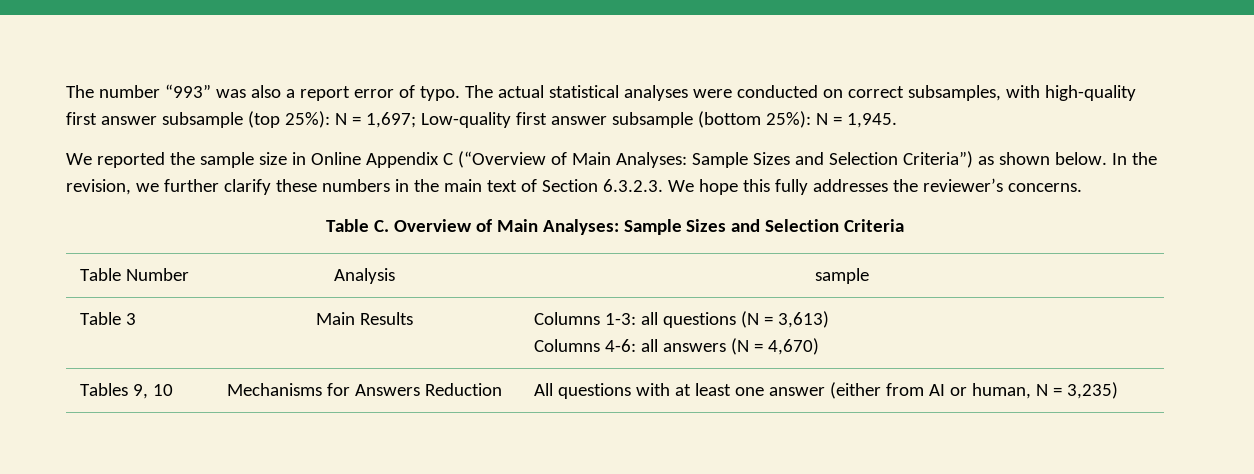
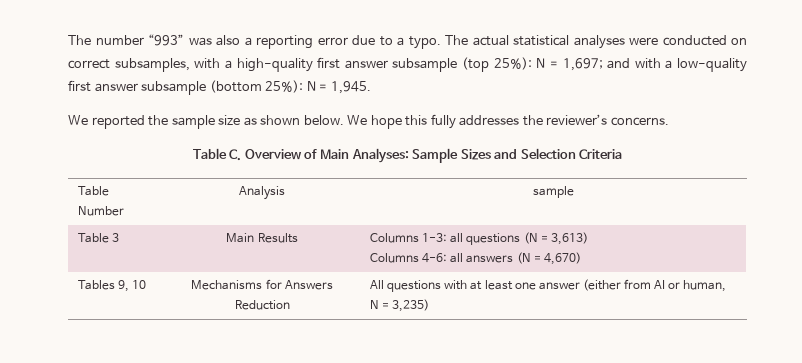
- The number “993” was also a report error of typo.
+ The number “993” was also a reporting error due to a typo.
- The actual statistical analyses were conducted on correct subsamples, with high-quality first answer subsample (top 25%): N = 1,697; Low-quality first answer subsample (bottom 25%): N = 1,945.
+ The actual statistical analyses were conducted on correct subsamples, with a high-quality first answer subsample (top 25%): N = 1,697; and with a low-quality first answer subsample (bottom 25%): N = 1,945.
- We reported the sample size in Online Appendix C (“Overview of Main Analyses: Sample Sizes and Selection Criteria”) as shown below. In the revision, we further clarify these numbers in the main text of Section 6.3.2.3. We hope this fully addresses the reviewer’s concerns.
+ We reported the sample size as shown below. We hope this fully addresses the reviewer’s concerns.

